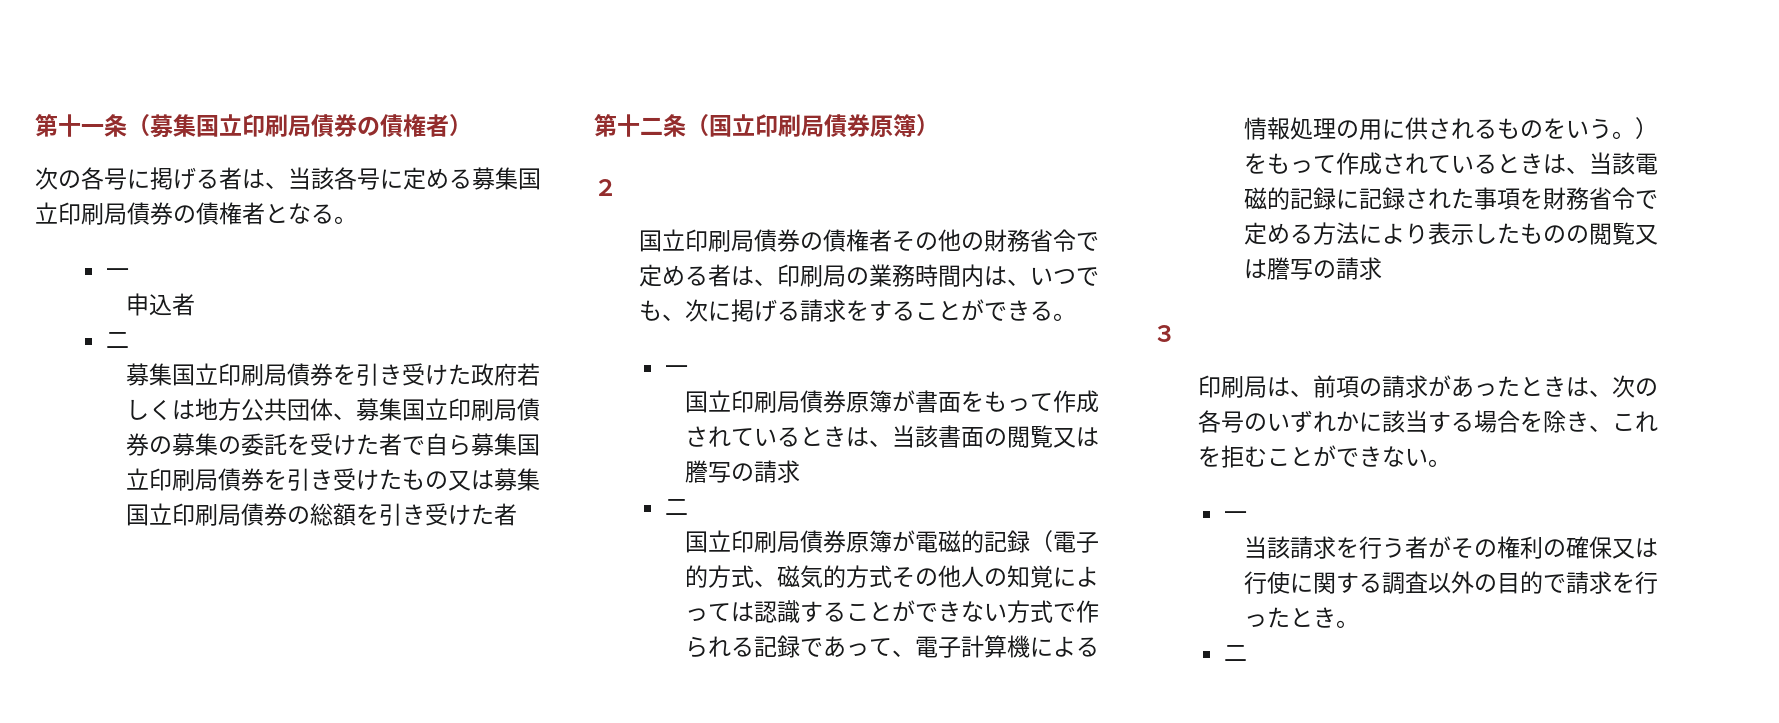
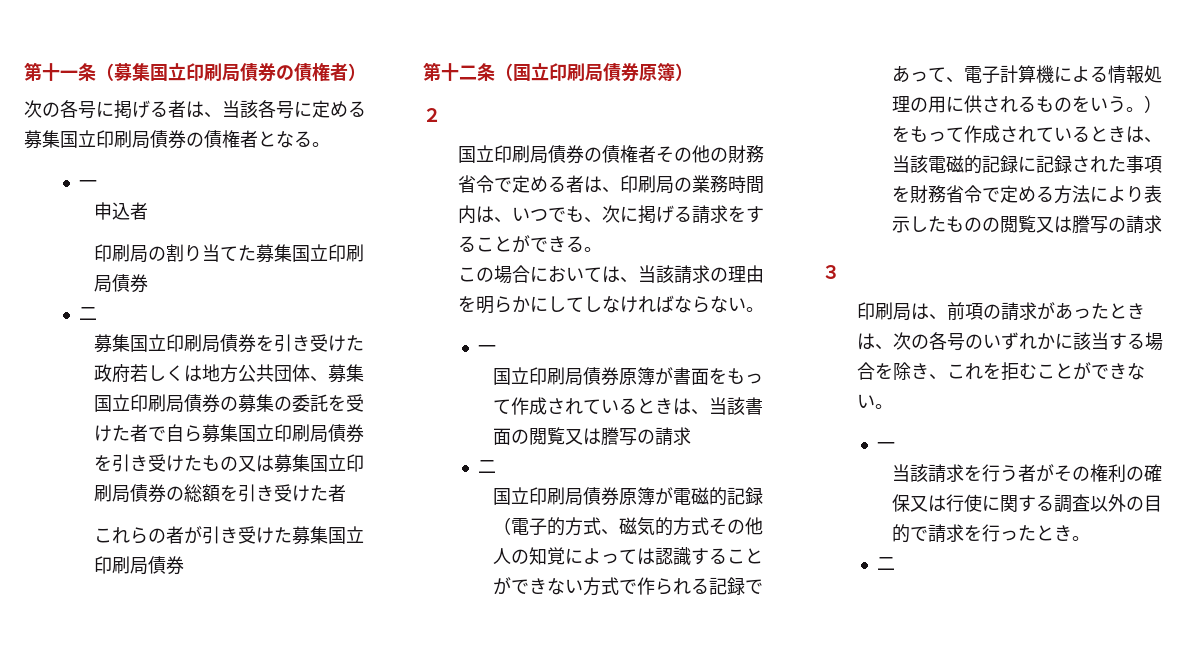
+ 印刷局の割り当てた募集国立印刷局債券
+ これらの者が引き受けた募集国立印刷局債券
+ この場合においては、当該請求の理由を明らかにしてしなければならない。

